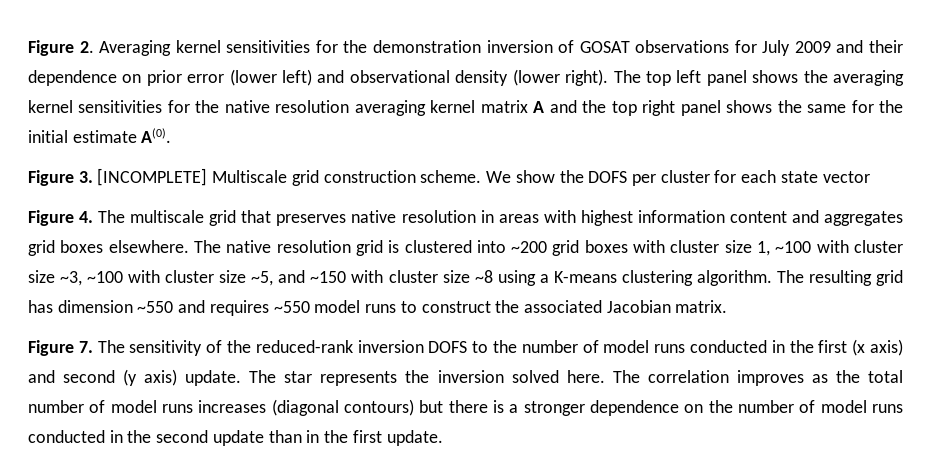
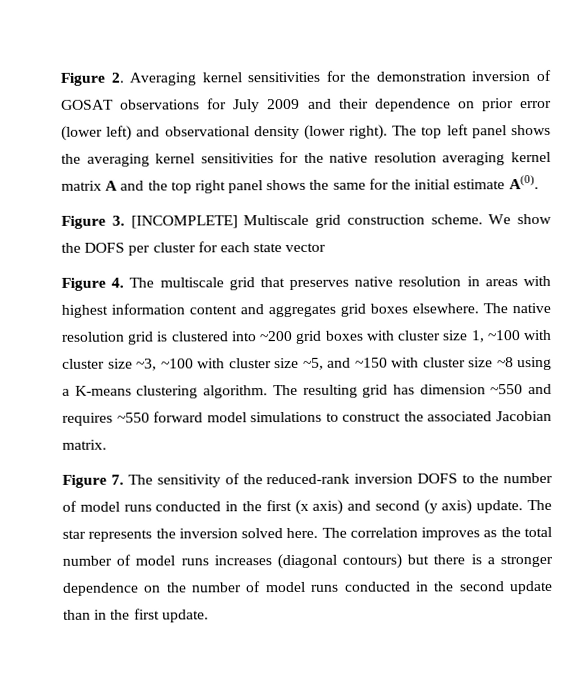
- The resulting grid has dimension ~550 and requires ~550 model runs to construct the associated Jacobian matrix.
+ The resulting grid has dimension ~550 and requires ~550 forward model simulations to construct the associated Jacobian matrix.

